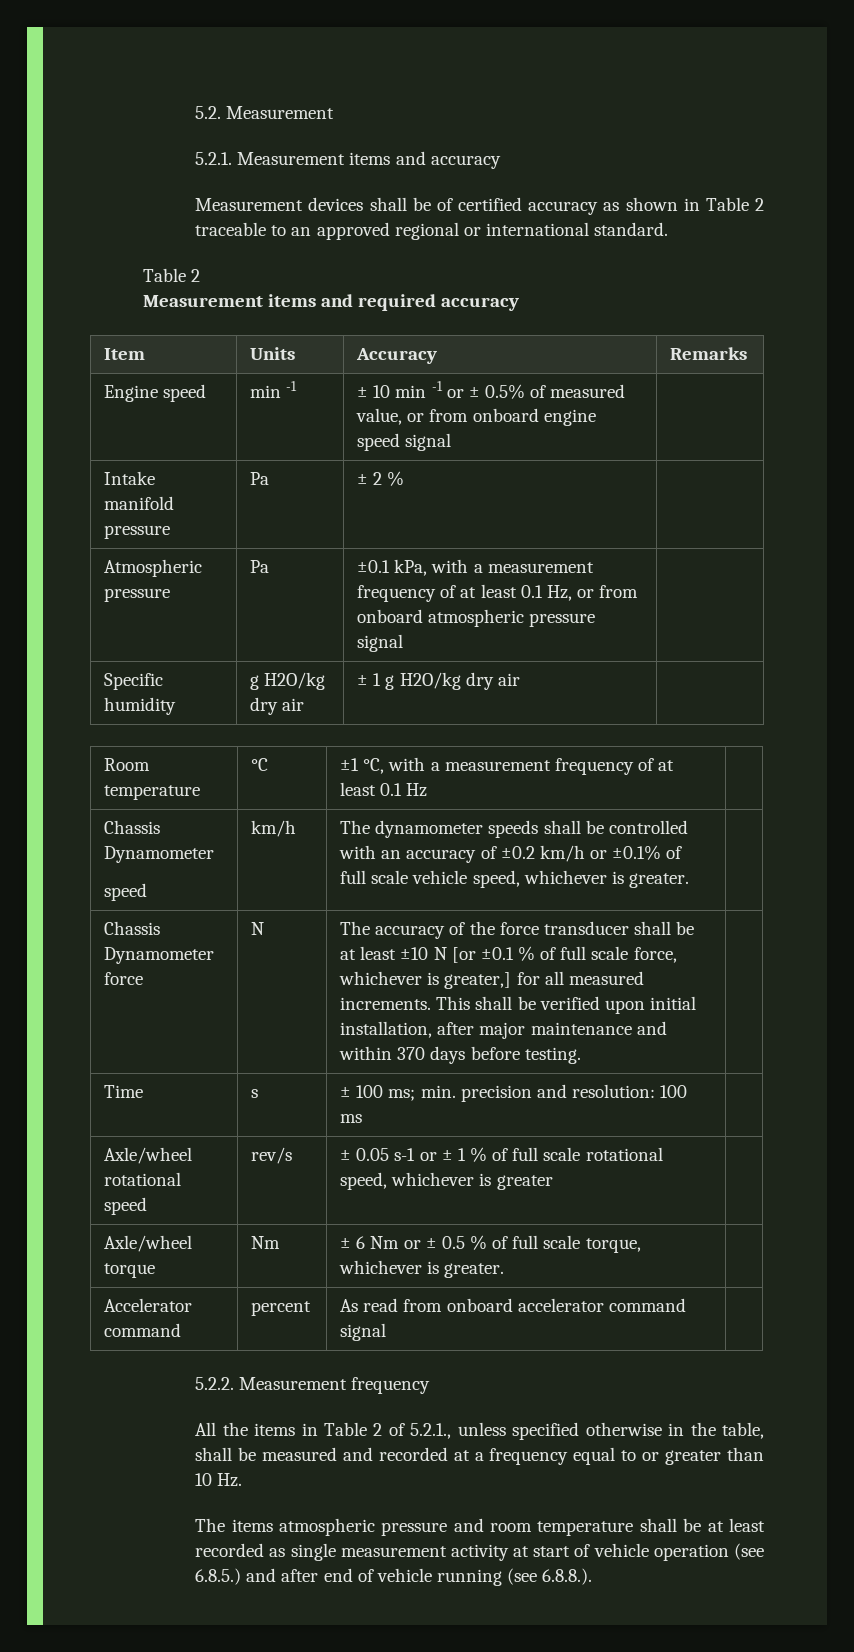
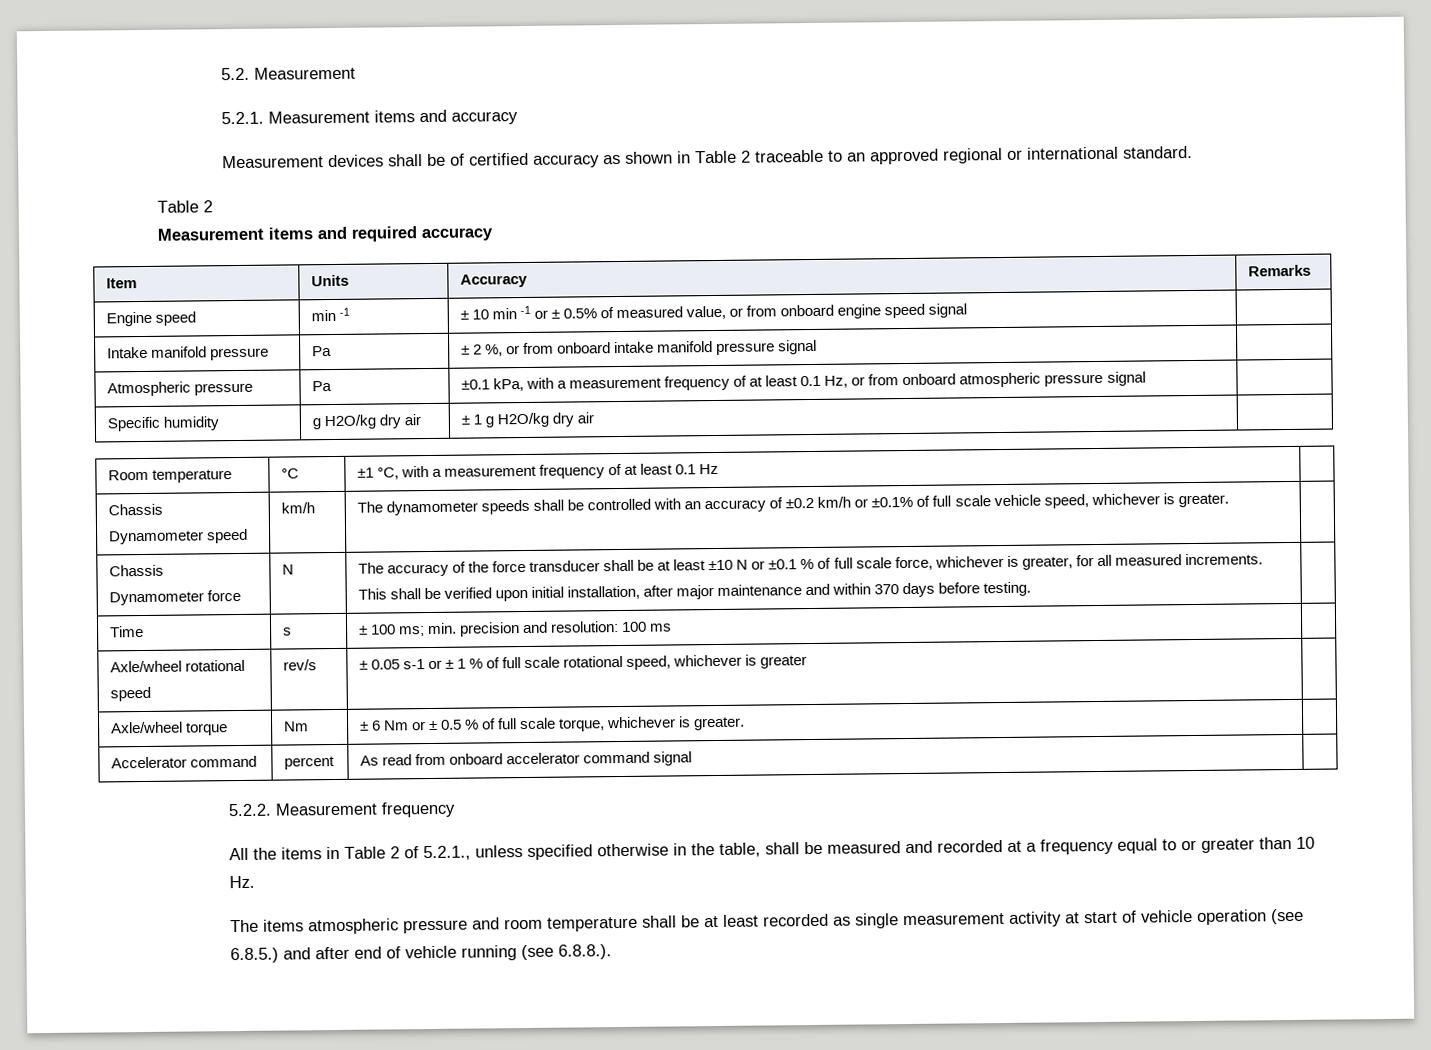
- Intake manifold pressure | Pa | ± 2 % |
+ Intake manifold pressure | Pa | ± 2 %, or from onboard intake manifold pressure signal |
  Room temperature | °C | ±1 °C, with a measurement frequency of at least 0.1 Hz |
- Chassis Dynamometer
- speed | km/h | The dynamometer speeds shall be controlled with an accuracy of ±0.2 km/h or ±0.1% of full scale vehicle speed, whichever is greater. |
+ Chassis Dynamometer speed | km/h | The dynamometer speeds shall be controlled with an accuracy of ±0.2 km/h or ±0.1% of full scale vehicle speed, whichever is greater. |
- The accuracy of the force transducer shall be at least ±10 N [or ±0.1 % of full scale force, whichever is greater,] for all measured increments.
+ The accuracy of the force transducer shall be at least ±10 N or ±0.1 % of full scale force, whichever is greater, for all measured increments.

